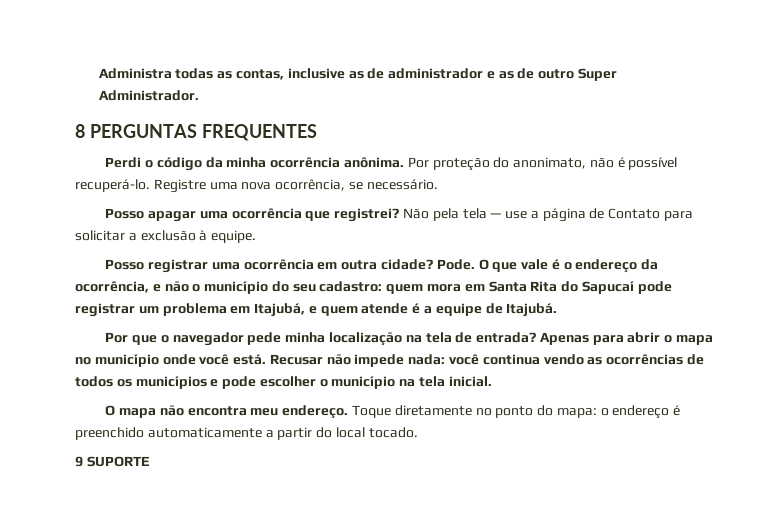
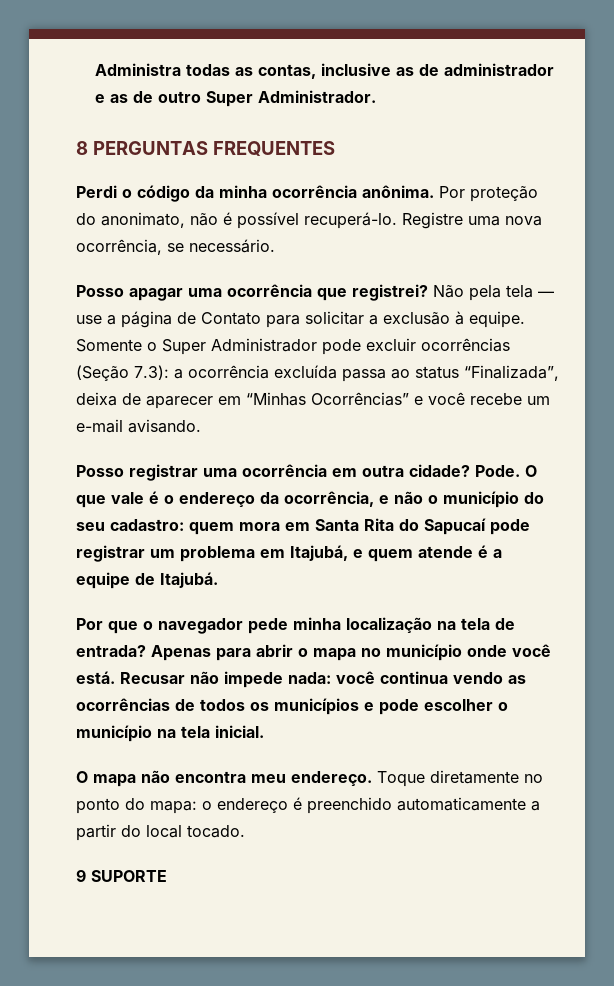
+ Somente o Super Administrador pode excluir ocorrências (Seção 7.3): a ocorrência excluída passa ao status “Finalizada”, deixa de aparecer em “Minhas Ocorrências” e você recebe um e-mail avisando.

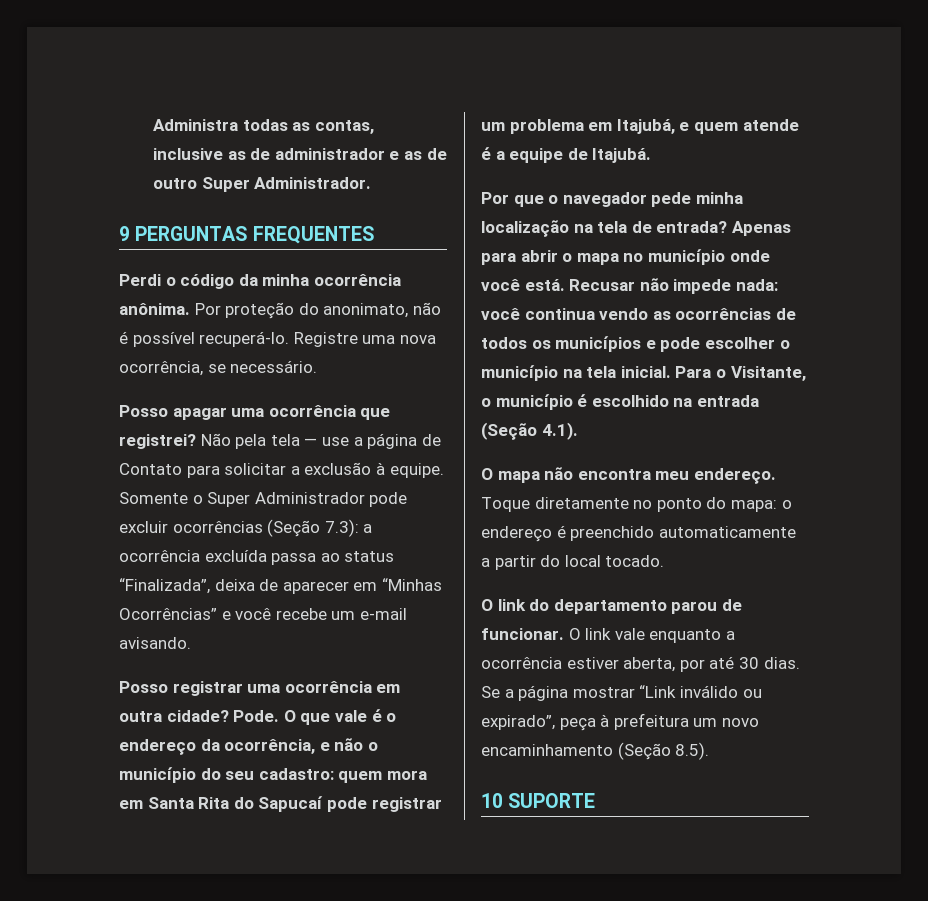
- 8 PERGUNTAS FREQUENTES
+ 9 PERGUNTAS FREQUENTES
+ Para o Visitante, o município é escolhido na entrada (Seção 4.1).
- 9 SUPORTE
+ O link do departamento parou de funcionar. O link vale enquanto a ocorrência estiver aberta, por até 30 dias. Se a página mostrar “Link inválido ou expirado”, peça à prefeitura um novo encaminhamento (Seção 8.5).
+ 10 SUPORTE

